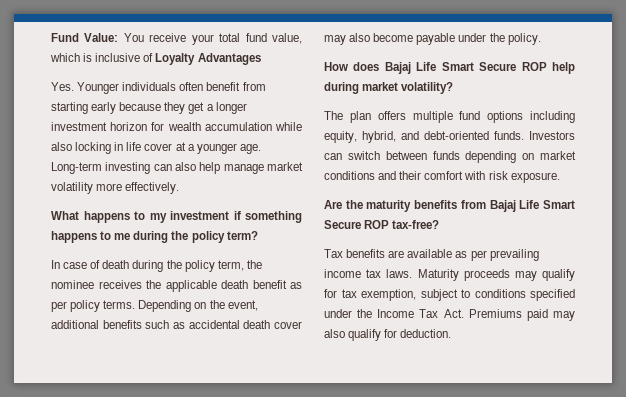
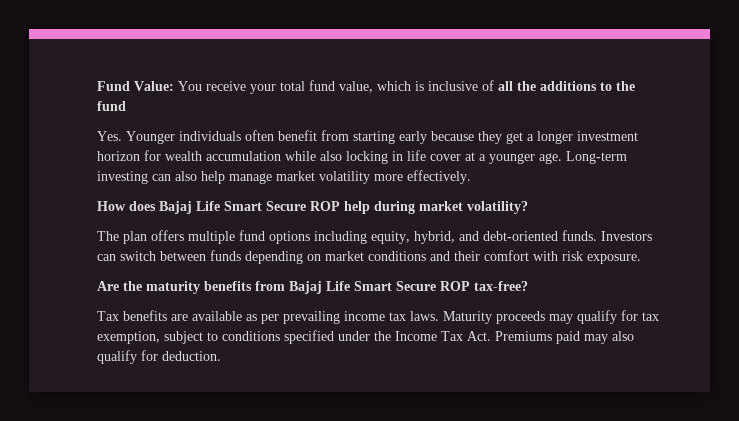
- Fund Value: You receive your total fund value, which is inclusive of Loyalty Advantages
+ Fund Value: You receive your total fund value, which is inclusive of all the additions to the fund
- What happens to my investment if something happens to me during the policy term?
- In case of death during the policy term, the nominee receives the applicable death benefit as per policy terms. Depending on the event, additional benefits such as accidental death cover may also become payable under the policy.

